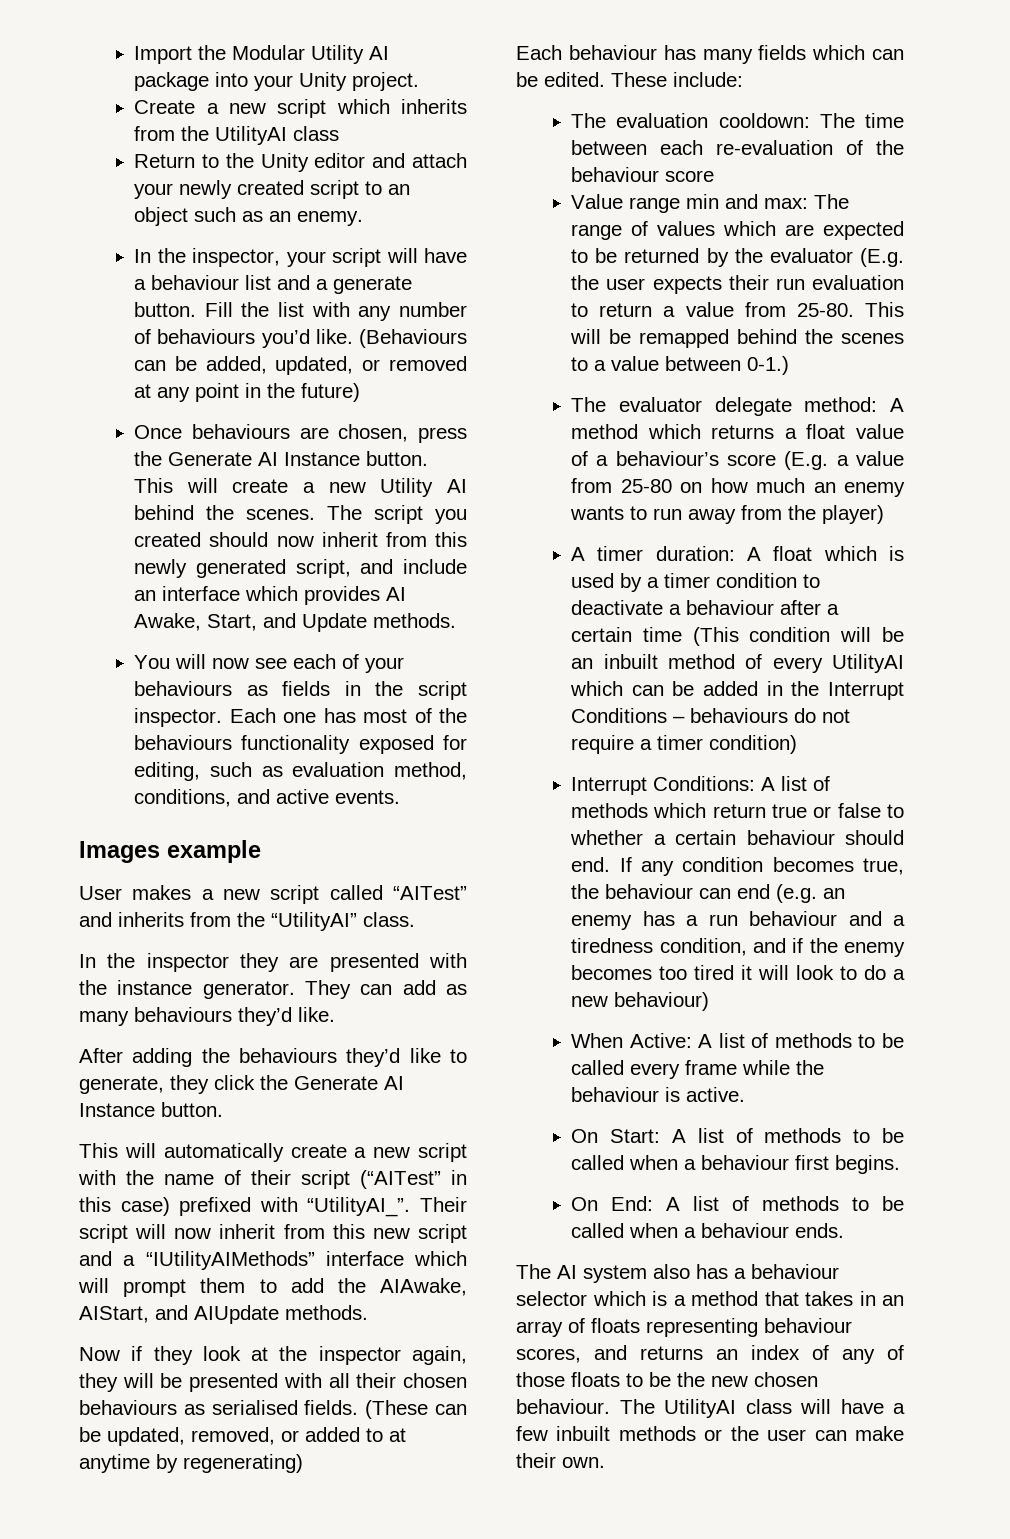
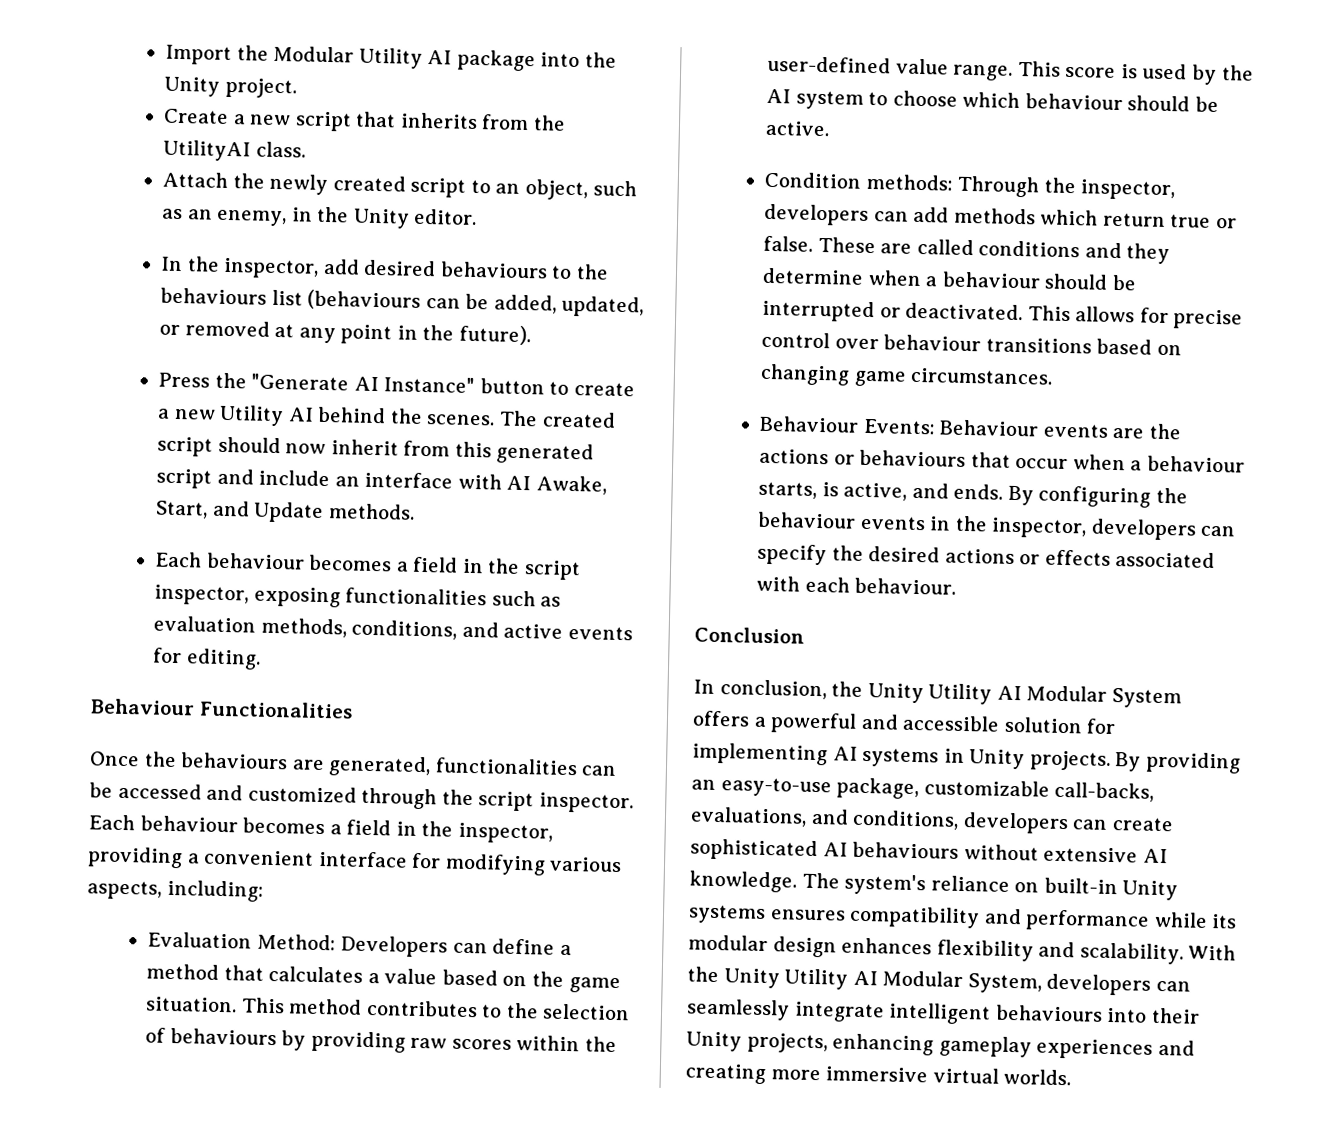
- Import the Modular Utility AI package into your Unity project.
+ Import the Modular Utility AI package into the Unity project.
- Create a new script which inherits from the UtilityAI class
- Return to the Unity editor and attach your newly created script to an object such as an enemy.
- In the inspector, your script will have a behaviour list and a generate button. Fill the list with any number of behaviours you’d like. (Behaviours can be added, updated, or removed at any point in the future)
- Once behaviours are chosen, press the Generate AI Instance button. This will create a new Utility AI behind the scenes.
+ Create a new script that inherits from the UtilityAI class.
+ Attach the newly created script to an object, such as an enemy, in the Unity editor.
+ In the inspector, add desired behaviours to the behaviours list (behaviours can be added, updated, or removed at any point in the future).
+ Press the "Generate AI Instance" button to create a new Utility AI behind the scenes.
- The script you created should now inherit from this newly generated script, and include an interface which provides AI Awake, Start, and Update methods.
+ The created script should now inherit from this generated script and include an interface with AI Awake, Start, and Update methods.
- You will now see each of your behaviours as fields in the script inspector. Each one has most of the behaviours functionality exposed for editing, such as evaluation method, conditions, and active events.
- Images example
- User makes a new script called “AITest” and inherits from the “UtilityAI” class.
- In the inspector they are presented with the instance generator. They can add as many behaviours they’d like.
- After adding the behaviours they’d like to generate, they click the Generate AI Instance button.
- This will automatically create a new script with the name of their script (“AITest” in this case) prefixed with “UtilityAI_”. Their script will now inherit from this new script and a “IUtilityAIMethods” interface which will prompt them to add the AIAwake, AIStart, and AIUpdate methods.
- Now if they look at the inspector again, they will be presented with all their chosen behaviours as serialised fields. (These can be updated, removed, or added to at anytime by regenerating)
- Each behaviour has many fields which can be edited. These include:
- The evaluation cooldown: The time between each re-evaluation of the behaviour score
- Value range min and max: The range of values which are expected to be returned by the evaluator (E.g. the user expects their run evaluation to return a value from 25-80. This will be remapped behind the scenes to a value between 0-1.)
- The evaluator delegate method: A method which returns a float value of a behaviour’s score (E.g. a value from 25-80 on how much an enemy wants to run away from the player)
- A timer duration: A float which is used by a timer condition to deactivate a behaviour after a certain time (This condition will be an inbuilt method of every UtilityAI which can be added in the Interrupt Conditions – behaviours do not require a timer condition)
- Interrupt Conditions: A list of methods which return true or false to whether a certain behaviour should end. If any condition becomes true, the behaviour can end (e.g. an enemy has a run behaviour and a tiredness condition, and if the enemy becomes too tired it will look to do a new behaviour)
- When Active: A list of methods to be called every frame while the behaviour is active.
- On Start: A list of methods to be called when a behaviour first begins.
- On End: A list of methods to be called when a behaviour ends.
- The AI system also has a behaviour selector which is a method that takes in an array of floats representing behaviour scores, and returns an index of any of those floats to be the new chosen behaviour. The UtilityAI class will have a few inbuilt methods or the user can make their own.
+ Each behaviour becomes a field in the script inspector, exposing functionalities such as evaluation methods, conditions, and active events for editing.
+ Behaviour Functionalities
+ Once the behaviours are generated, functionalities can be accessed and customized through the script inspector. Each behaviour becomes a field in the inspector, providing a convenient interface for modifying various aspects, including:
+ Evaluation Method: Developers can define a method that calculates a value based on the game situation. This method contributes to the selection of behaviours by providing raw scores within the user-defined value range. This score is used by the AI system to choose which behaviour should be active.
+ Condition methods: Through the inspector, developers can add methods which return true or false. These are called conditions and they determine when a behaviour should be interrupted or deactivated. This allows for precise control over behaviour transitions based on changing game circumstances.
+ Behaviour Events: Behaviour events are the actions or behaviours that occur when a behaviour starts, is active, and ends. By configuring the behaviour events in the inspector, developers can specify the desired actions or effects associated with each behaviour.
+ Conclusion
+ In conclusion, the Unity Utility AI Modular System offers a powerful and accessible solution for implementing AI systems in Unity projects. By providing an easy-to-use package, customizable call-backs, evaluations, and conditions, developers can create sophisticated AI behaviours without extensive AI knowledge. The system's reliance on built-in Unity systems ensures compatibility and performance while its modular design enhances flexibility and scalability. With the Unity Utility AI Modular System, developers can seamlessly integrate intelligent behaviours into their Unity projects, enhancing gameplay experiences and creating more immersive virtual worlds.

